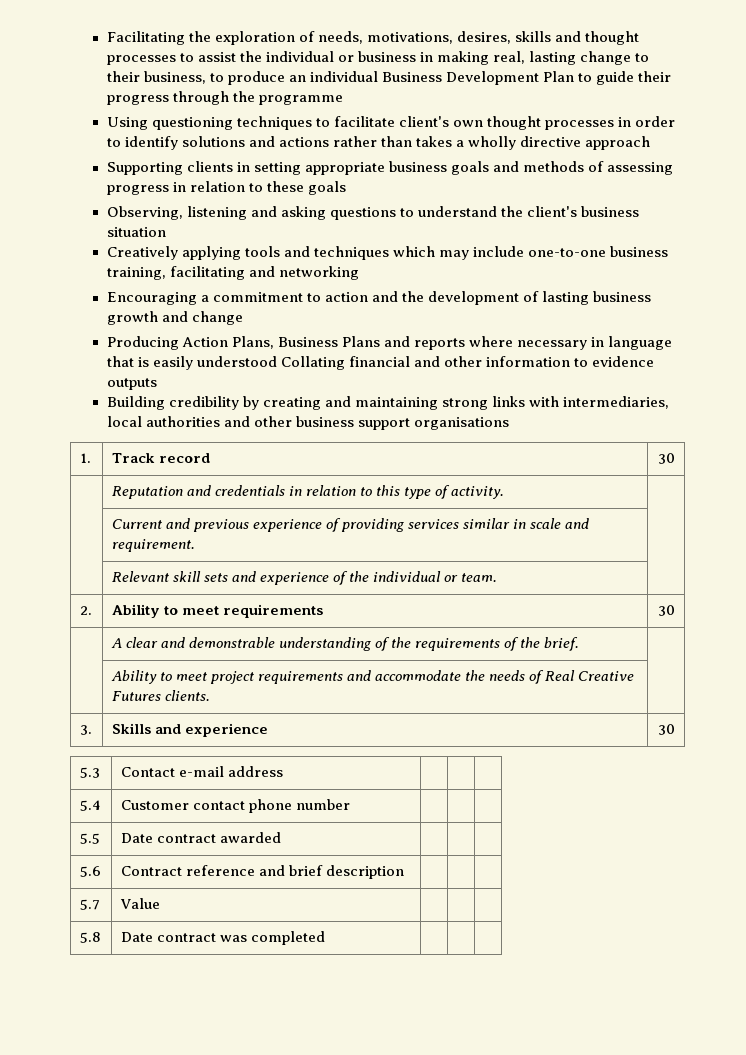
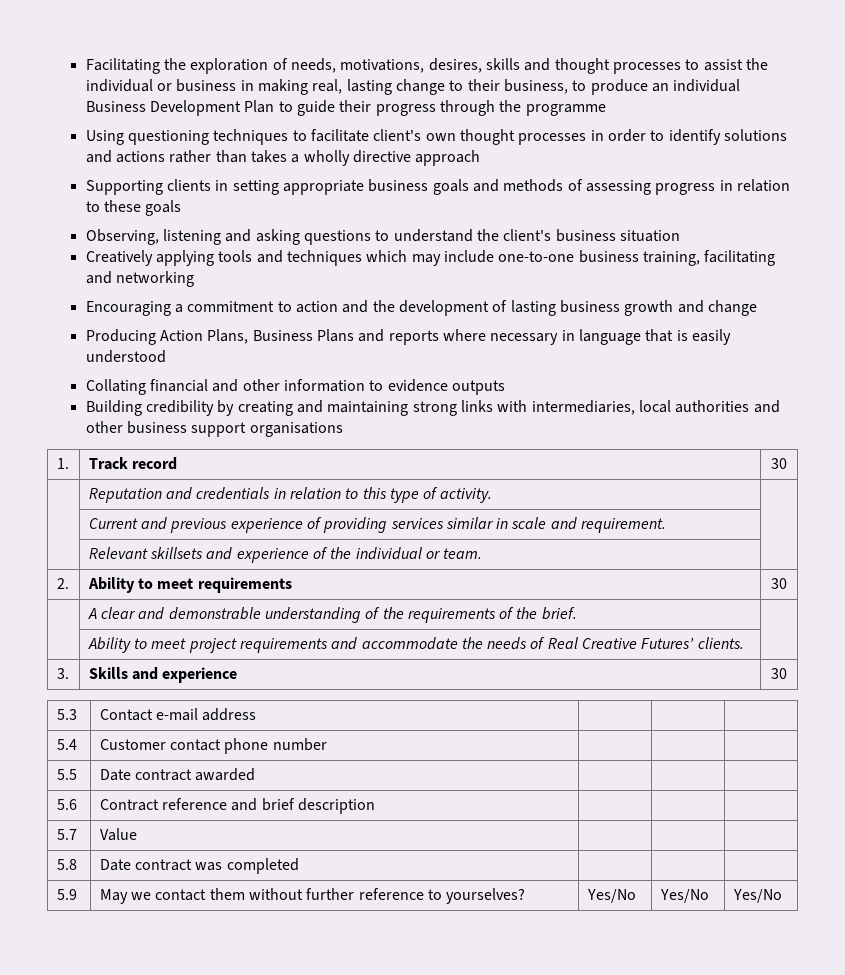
- Producing Action Plans, Business Plans and reports where necessary in language that is easily understood Collating financial and other information to evidence outputs
+ Producing Action Plans, Business Plans and reports where necessary in language that is easily understood
+ Collating financial and other information to evidence outputs
- | Relevant skill sets and experience of the individual or team. |
+ | Relevant skillsets and experience of the individual or team. |
- | Ability to meet project requirements and accommodate the needs of Real Creative Futures clients. |
+ | Ability to meet project requirements and accommodate the needs of Real Creative Futures’ clients. |
+ 5.9 | May we contact them without further reference to yourselves? | Yes/No | Yes/No | Yes/No

